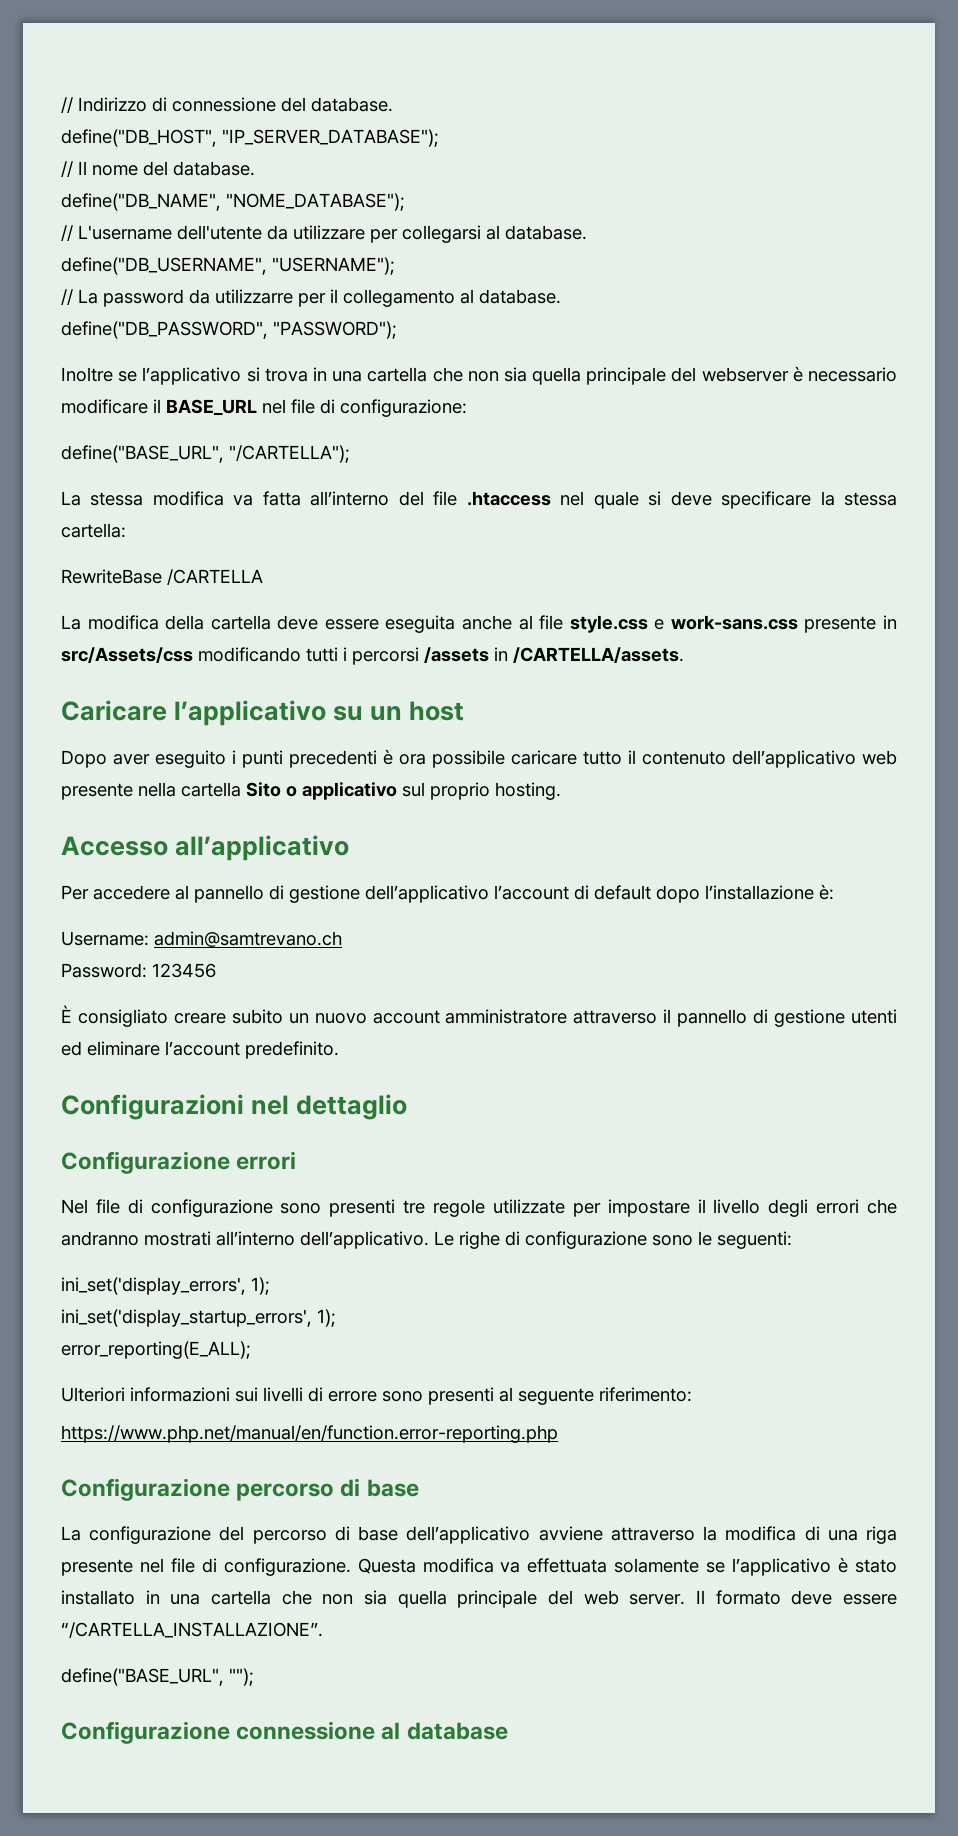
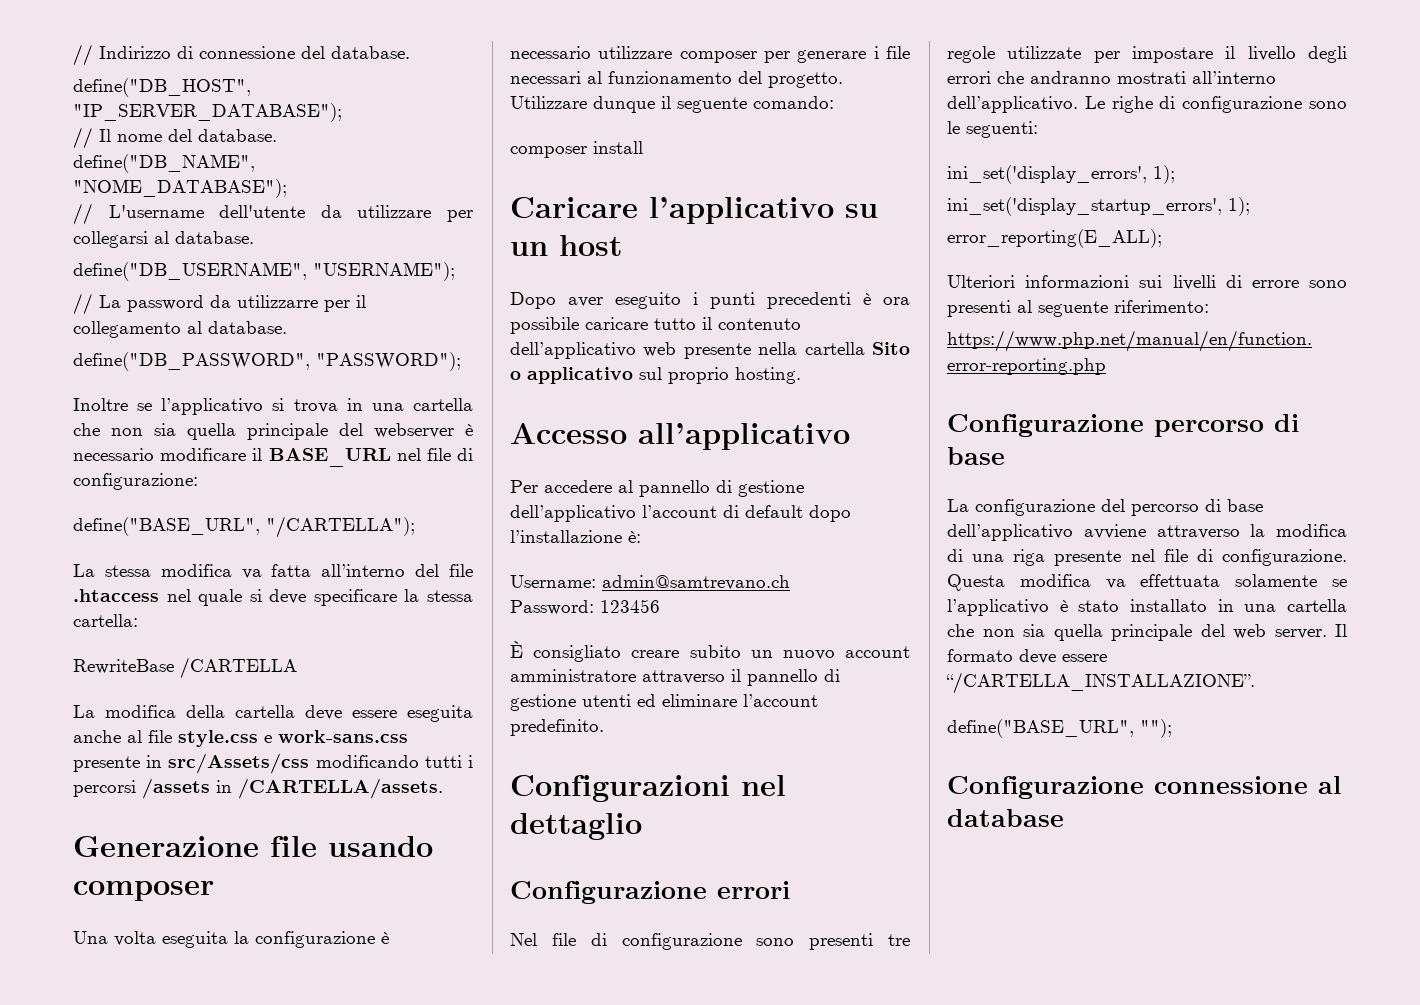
+ Generazione file usando composer
+ Una volta eseguita la configurazione è necessario utilizzare composer per generare i file necessari al funzionamento del progetto. Utilizzare dunque il seguente comando:
+ composer install

